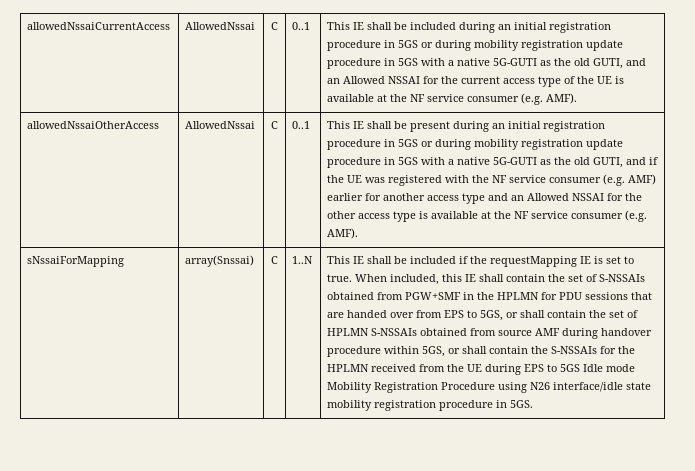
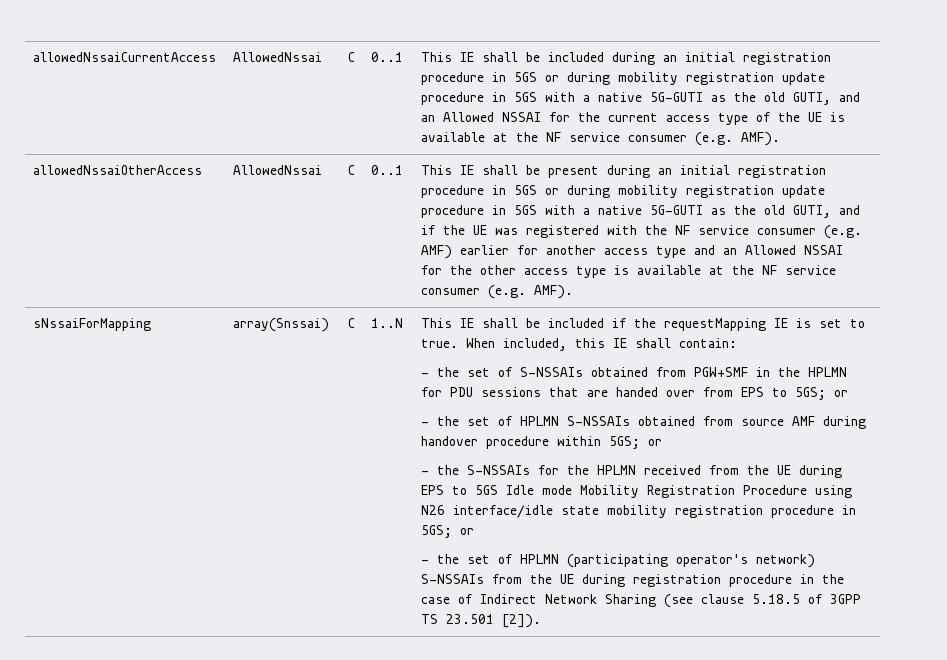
- When included, this IE shall contain the set of S-NSSAIs obtained from PGW+SMF in the HPLMN for PDU sessions that are handed over from EPS to 5GS, or shall contain the set of HPLMN S-NSSAIs obtained from source AMF during handover procedure within 5GS, or shall contain the S-NSSAIs for the HPLMN received from the UE during EPS to 5GS Idle mode Mobility Registration Procedure using N26 interface/idle state mobility registration procedure in 5GS.
+ When included, this IE shall contain:
+ - the set of S-NSSAIs obtained from PGW+SMF in the HPLMN for PDU sessions that are handed over from EPS to 5GS; or
+ - the set of HPLMN S-NSSAIs obtained from source AMF during handover procedure within 5GS; or
+ - the S-NSSAIs for the HPLMN received from the UE during EPS to 5GS Idle mode Mobility Registration Procedure using N26 interface/idle state mobility registration procedure in 5GS; or
+ - the set of HPLMN (participating operator's network) S-NSSAIs from the UE during registration procedure in the case of Indirect Network Sharing (see clause 5.18.5 of 3GPP TS 23.501 [2]).

